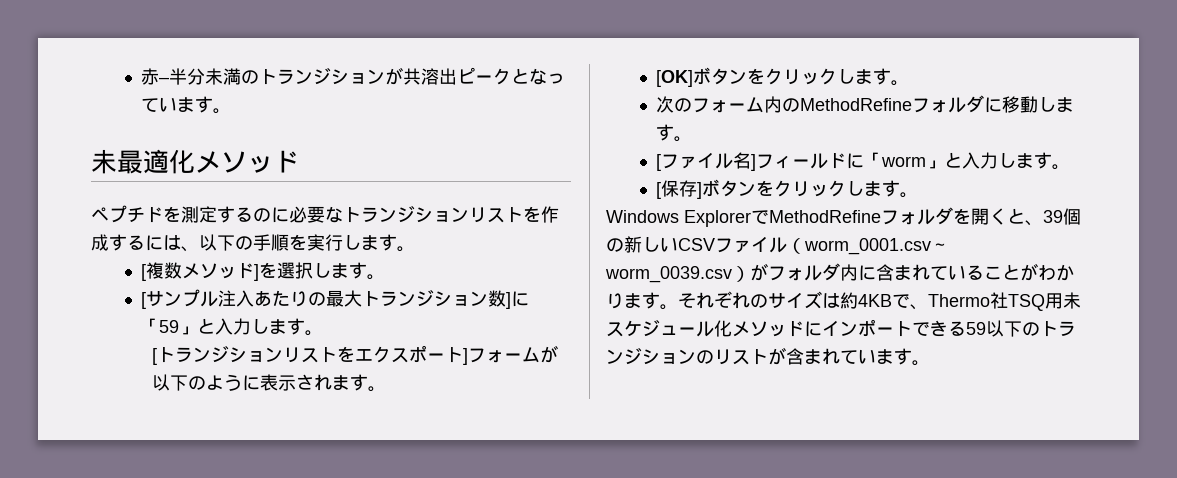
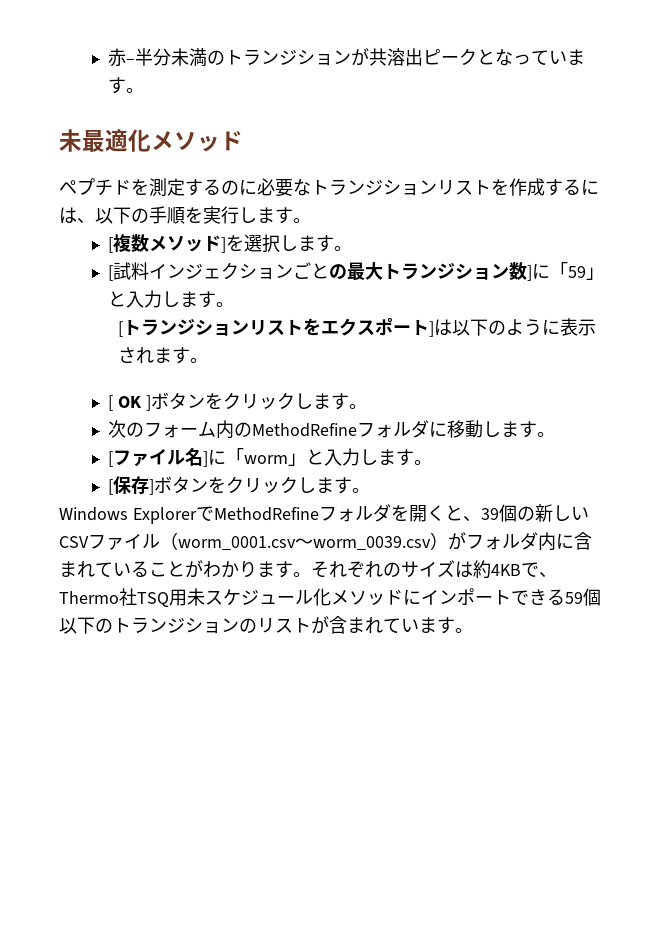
- [サンプル注入あたりの最大トランジション数]に「59」と入力します。
+ [試料インジェクションごとの最大トランジション数]に「59」と入力します。
- [トランジションリストをエクスポート]フォームが以下のように表示されます。
+ [トランジションリストをエクスポート]は以下のように表示されます。
- [OK]ボタンをクリックします。
+ [ OK ]ボタンをクリックします。
- [ファイル名]フィールドに「worm」と入力します。
+ [ファイル名]に「worm」と入力します。
- それぞれのサイズは約4KBで、Thermo社TSQ用未スケジュール化メソッドにインポートできる59以下のトランジションのリストが含まれています。
+ それぞれのサイズは約4KBで、Thermo社TSQ用未スケジュール化メソッドにインポートできる59個以下のトランジションのリストが含まれています。

